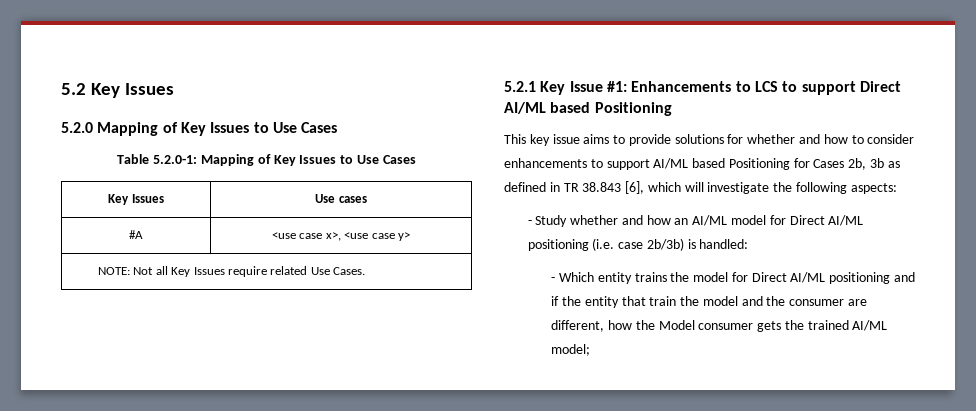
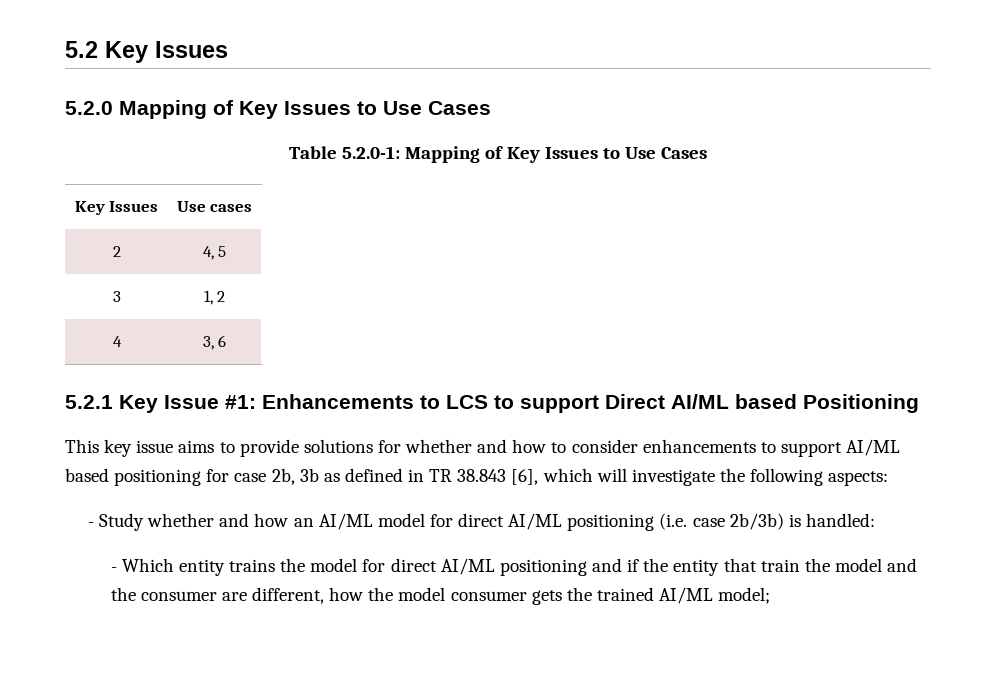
- #A | <use case x>, <use case y>
- NOTE: Not all Key Issues require related Use Cases.
+ 2 | 4, 5
+ 3 | 1, 2
+ 4 | 3, 6
- This key issue aims to provide solutions for whether and how to consider enhancements to support AI/ML based Positioning for Cases 2b, 3b as defined in TR 38.843 [6], which will investigate the following aspects:
+ This key issue aims to provide solutions for whether and how to consider enhancements to support AI/ML based positioning for case 2b, 3b as defined in TR 38.843 [6], which will investigate the following aspects:
- - Study whether and how an AI/ML model for Direct AI/ML positioning (i.e. case 2b/3b) is handled:
+ - Study whether and how an AI/ML model for direct AI/ML positioning (i.e. case 2b/3b) is handled:
- - Which entity trains the model for Direct AI/ML positioning and if the entity that train the model and the consumer are different, how the Model consumer gets the trained AI/ML model;
+ - Which entity trains the model for direct AI/ML positioning and if the entity that train the model and the consumer are different, how the model consumer gets the trained AI/ML model;

